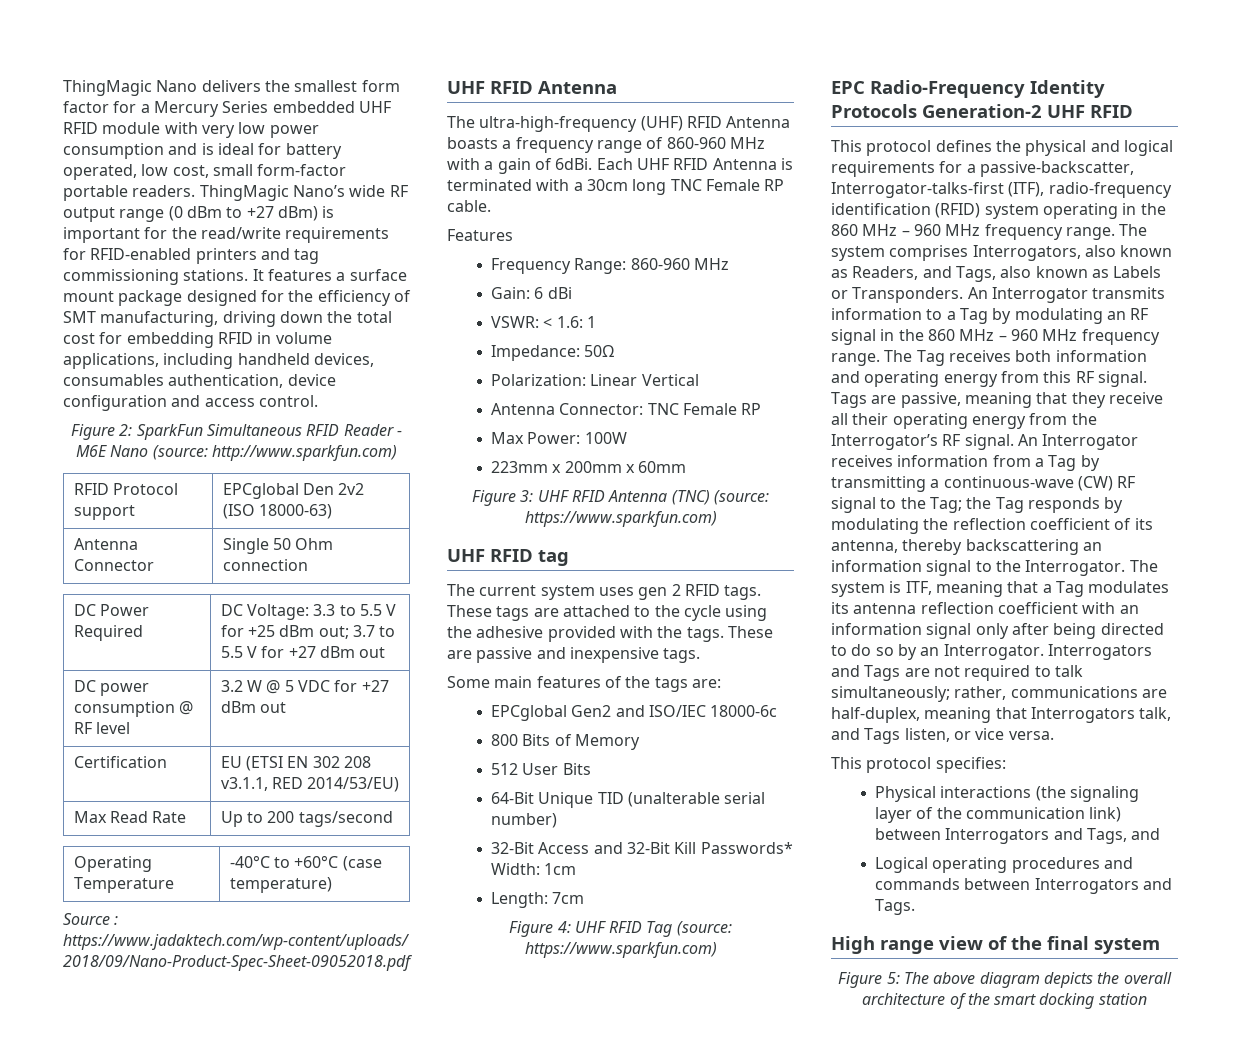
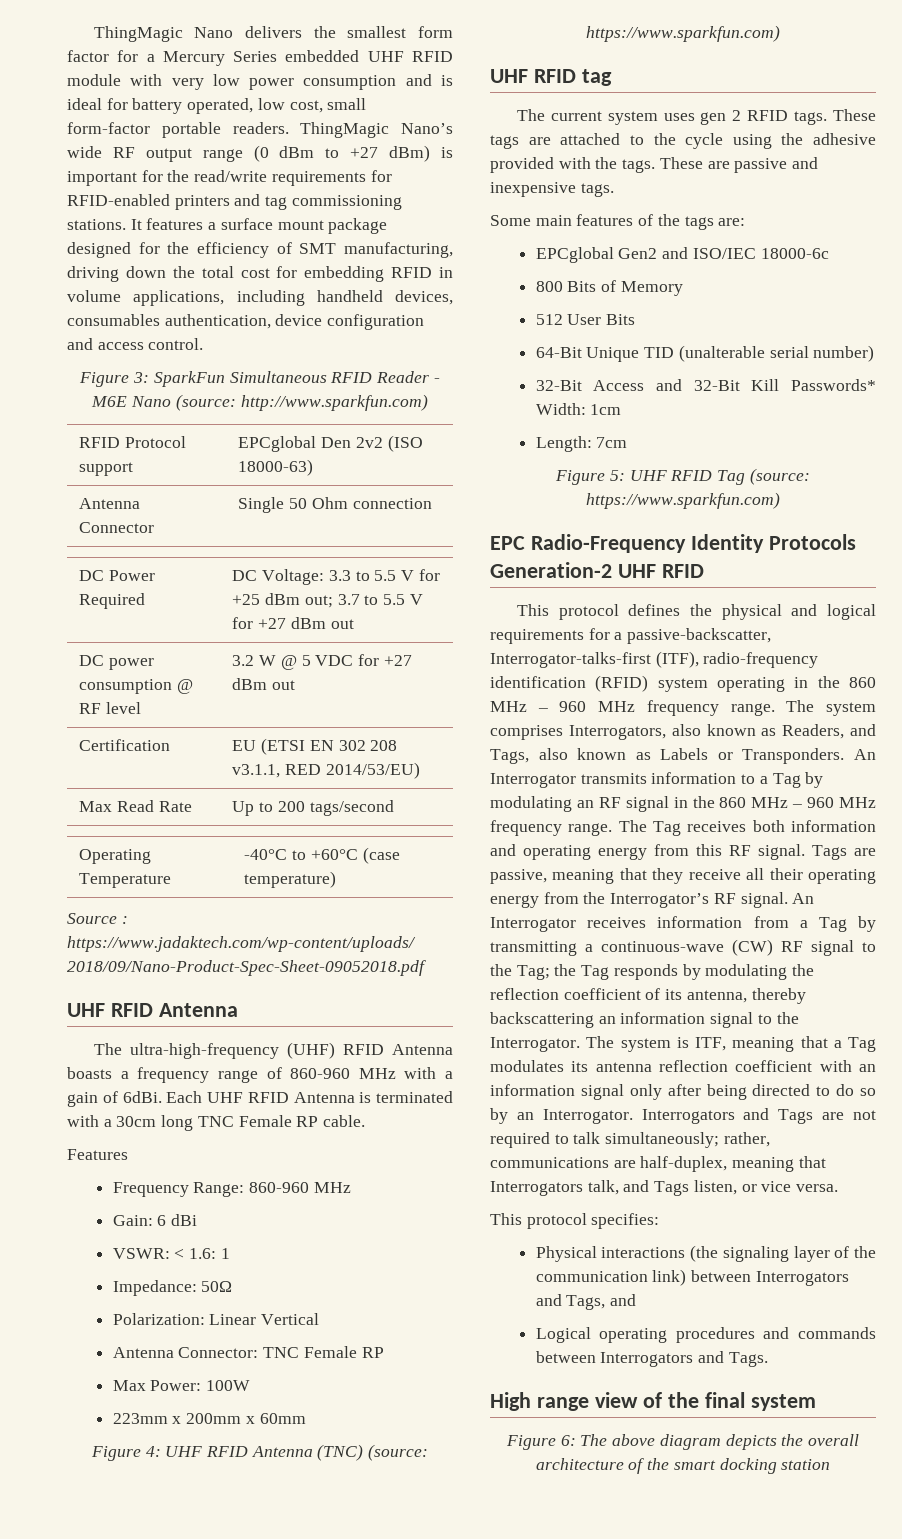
- Figure 2: SparkFun Simultaneous RFID Reader - M6E Nano (source: http://www.sparkfun.com)
+ Figure 3: SparkFun Simultaneous RFID Reader - M6E Nano (source: http://www.sparkfun.com)
- Figure 3: UHF RFID Antenna (TNC) (source: https://www.sparkfun.com)
+ Figure 4: UHF RFID Antenna (TNC) (source: https://www.sparkfun.com)
- Figure 4: UHF RFID Tag (source: https://www.sparkfun.com)
+ Figure 5: UHF RFID Tag (source: https://www.sparkfun.com)
- Figure 5: The above diagram depicts the overall architecture of the smart docking station
+ Figure 6: The above diagram depicts the overall architecture of the smart docking station

